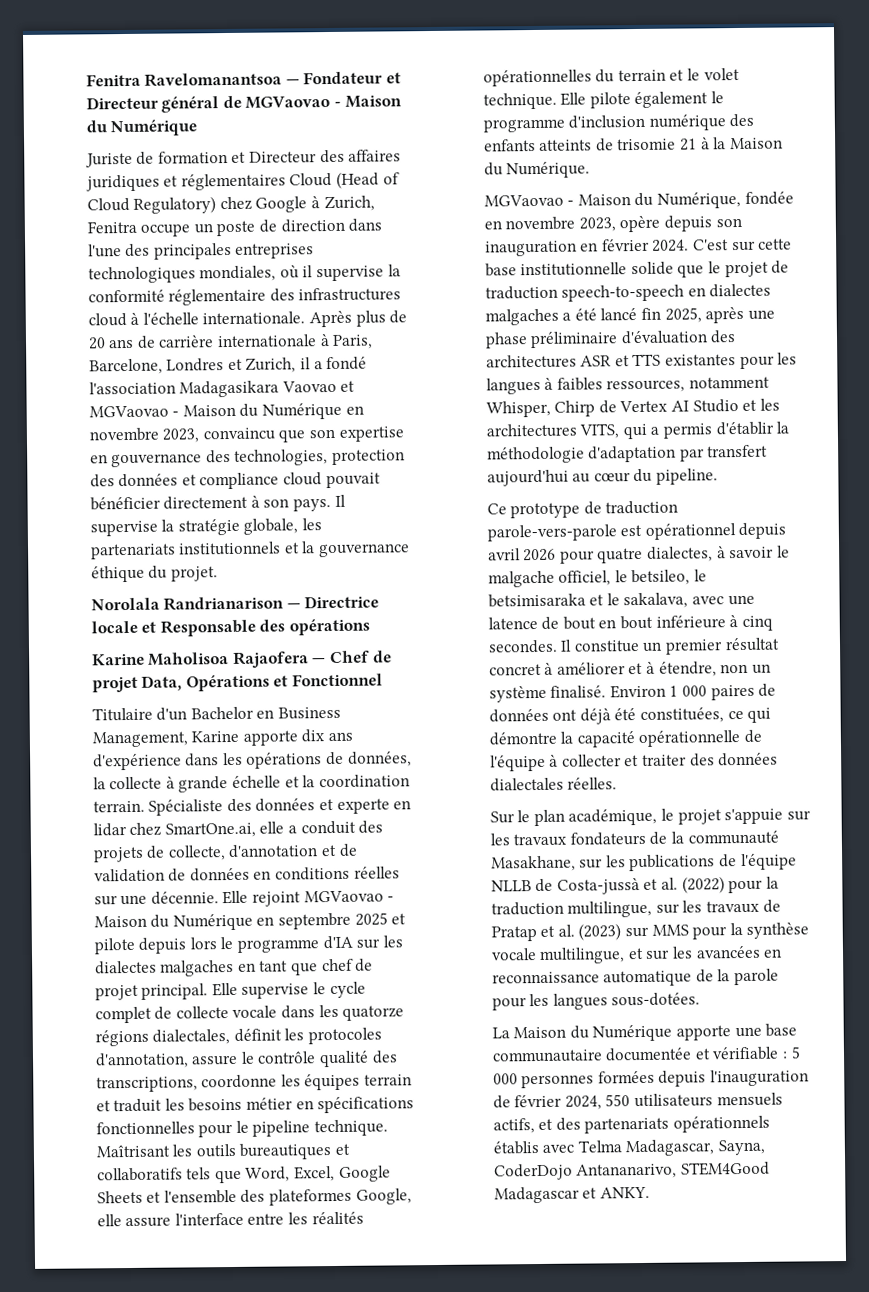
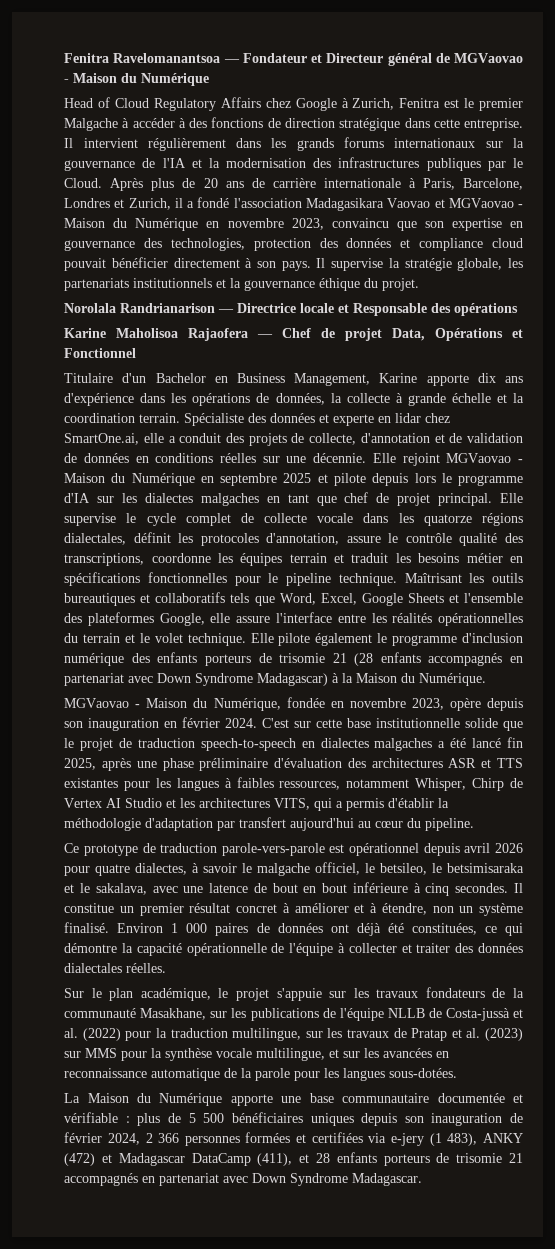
- Juriste de formation et Directeur des affaires juridiques et réglementaires Cloud (Head of Cloud Regulatory) chez Google à Zurich, Fenitra occupe un poste de direction dans l'une des principales entreprises technologiques mondiales, où il supervise la conformité réglementaire des infrastructures cloud à l'échelle internationale.
+ Head of Cloud Regulatory Affairs chez Google à Zurich, Fenitra est le premier Malgache à accéder à des fonctions de direction stratégique dans cette entreprise. Il intervient régulièrement dans les grands forums internationaux sur la gouvernance de l'IA et la modernisation des infrastructures publiques par le Cloud.
- Elle pilote également le programme d'inclusion numérique des enfants atteints de trisomie 21 à la Maison du Numérique.
+ Elle pilote également le programme d'inclusion numérique des enfants porteurs de trisomie 21 (28 enfants accompagnés en partenariat avec Down Syndrome Madagascar) à la Maison du Numérique.
- La Maison du Numérique apporte une base communautaire documentée et vérifiable : 5 000 personnes formées depuis l'inauguration de février 2024, 550 utilisateurs mensuels actifs, et des partenariats opérationnels établis avec Telma Madagascar, Sayna, CoderDojo Antananarivo, STEM4Good Madagascar et ANKY.
+ La Maison du Numérique apporte une base communautaire documentée et vérifiable : plus de 5 500 bénéficiaires uniques depuis son inauguration de février 2024, 2 366 personnes formées et certifiées via e-jery (1 483), ANKY (472) et Madagascar DataCamp (411), et 28 enfants porteurs de trisomie 21 accompagnés en partenariat avec Down Syndrome Madagascar.

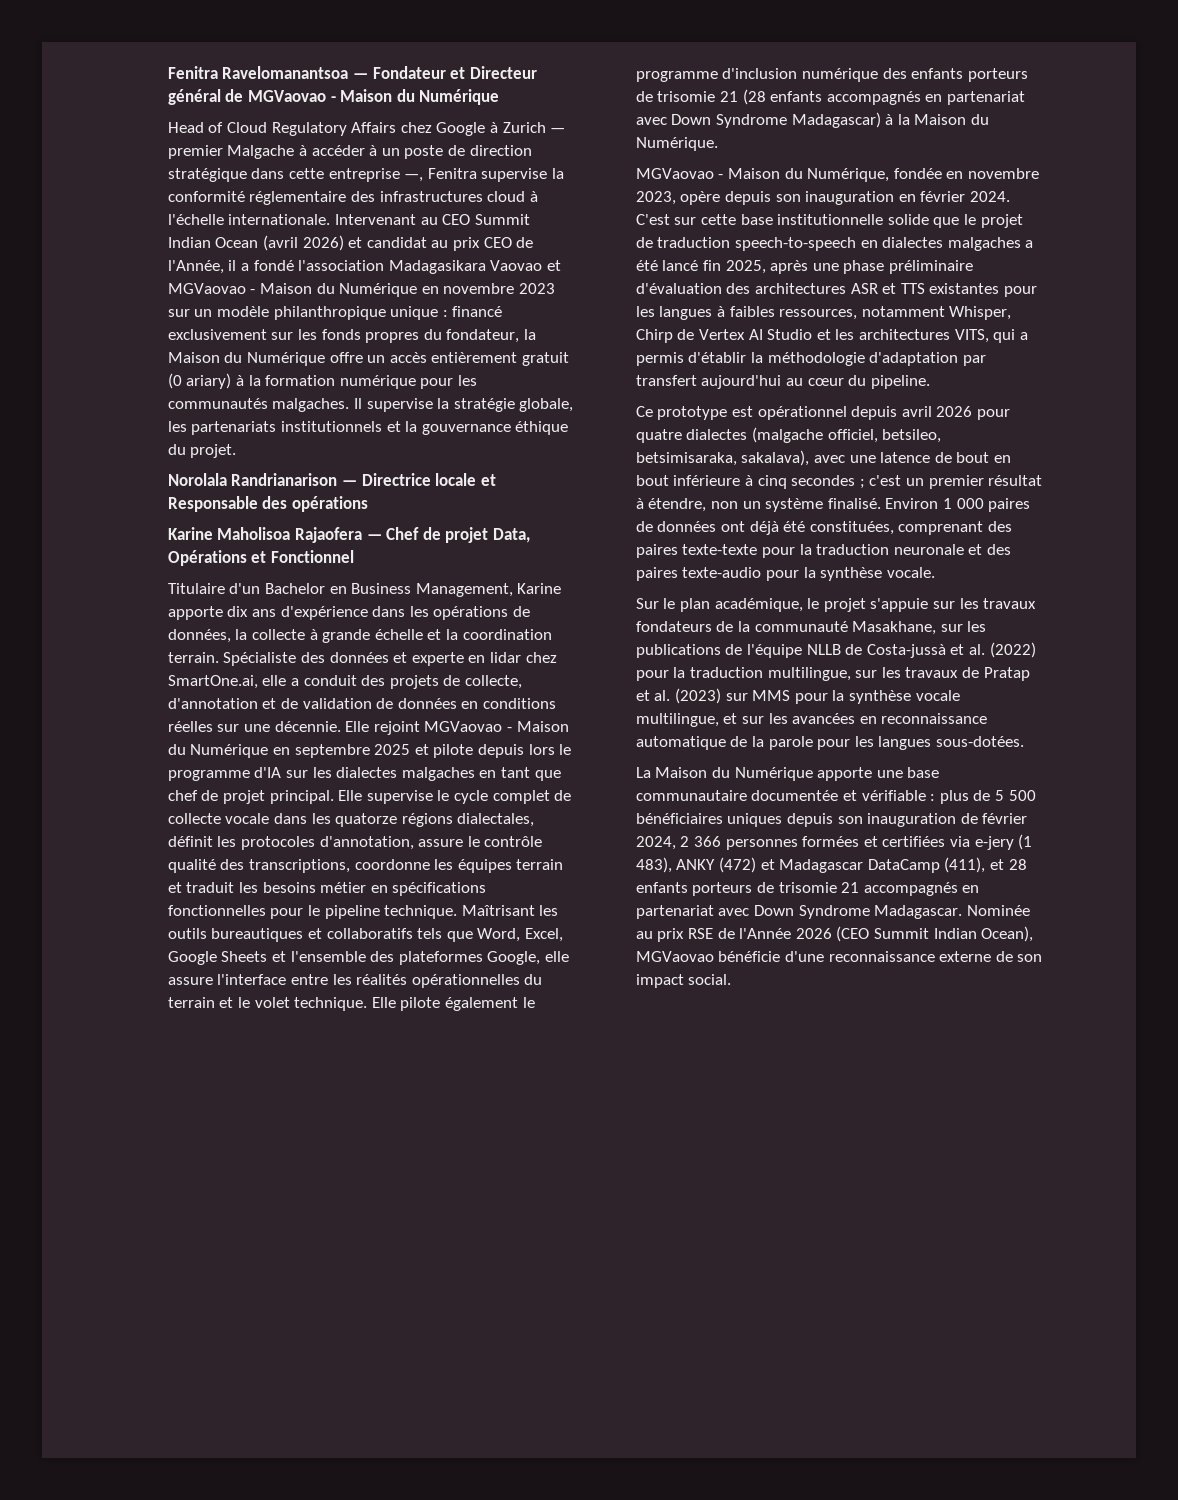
- Head of Cloud Regulatory Affairs chez Google à Zurich, Fenitra est le premier Malgache à accéder à des fonctions de direction stratégique dans cette entreprise. Il intervient régulièrement dans les grands forums internationaux sur la gouvernance de l'IA et la modernisation des infrastructures publiques par le Cloud. Après plus de 20 ans de carrière internationale à Paris, Barcelone, Londres et Zurich, il a fondé l'association Madagasikara Vaovao et MGVaovao - Maison du Numérique en novembre 2023, convaincu que son expertise en gouvernance des technologies, protection des données et compliance cloud pouvait bénéficier directement à son pays.
+ Head of Cloud Regulatory Affairs chez Google à Zurich — premier Malgache à accéder à un poste de direction stratégique dans cette entreprise —, Fenitra supervise la conformité réglementaire des infrastructures cloud à l'échelle internationale. Intervenant au CEO Summit Indian Ocean (avril 2026) et candidat au prix CEO de l'Année, il a fondé l'association Madagasikara Vaovao et MGVaovao - Maison du Numérique en novembre 2023 sur un modèle philanthropique unique : financé exclusivement sur les fonds propres du fondateur, la Maison du Numérique offre un accès entièrement gratuit (0 ariary) à la formation numérique pour les communautés malgaches.
- Ce prototype de traduction parole-vers-parole est opérationnel depuis avril 2026 pour quatre dialectes, à savoir le malgache officiel, le betsileo, le betsimisaraka et le sakalava, avec une latence de bout en bout inférieure à cinq secondes. Il constitue un premier résultat concret à améliorer et à étendre, non un système finalisé.
+ Ce prototype est opérationnel depuis avril 2026 pour quatre dialectes (malgache officiel, betsileo, betsimisaraka, sakalava), avec une latence de bout en bout inférieure à cinq secondes ; c'est un premier résultat à étendre, non un système finalisé.
- Environ 1 000 paires de données ont déjà été constituées, ce qui démontre la capacité opérationnelle de l'équipe à collecter et traiter des données dialectales réelles.
+ Environ 1 000 paires de données ont déjà été constituées, comprenant des paires texte-texte pour la traduction neuronale et des paires texte-audio pour la synthèse vocale.
+ Nominée au prix RSE de l'Année 2026 (CEO Summit Indian Ocean), MGVaovao bénéficie d'une reconnaissance externe de son impact social.

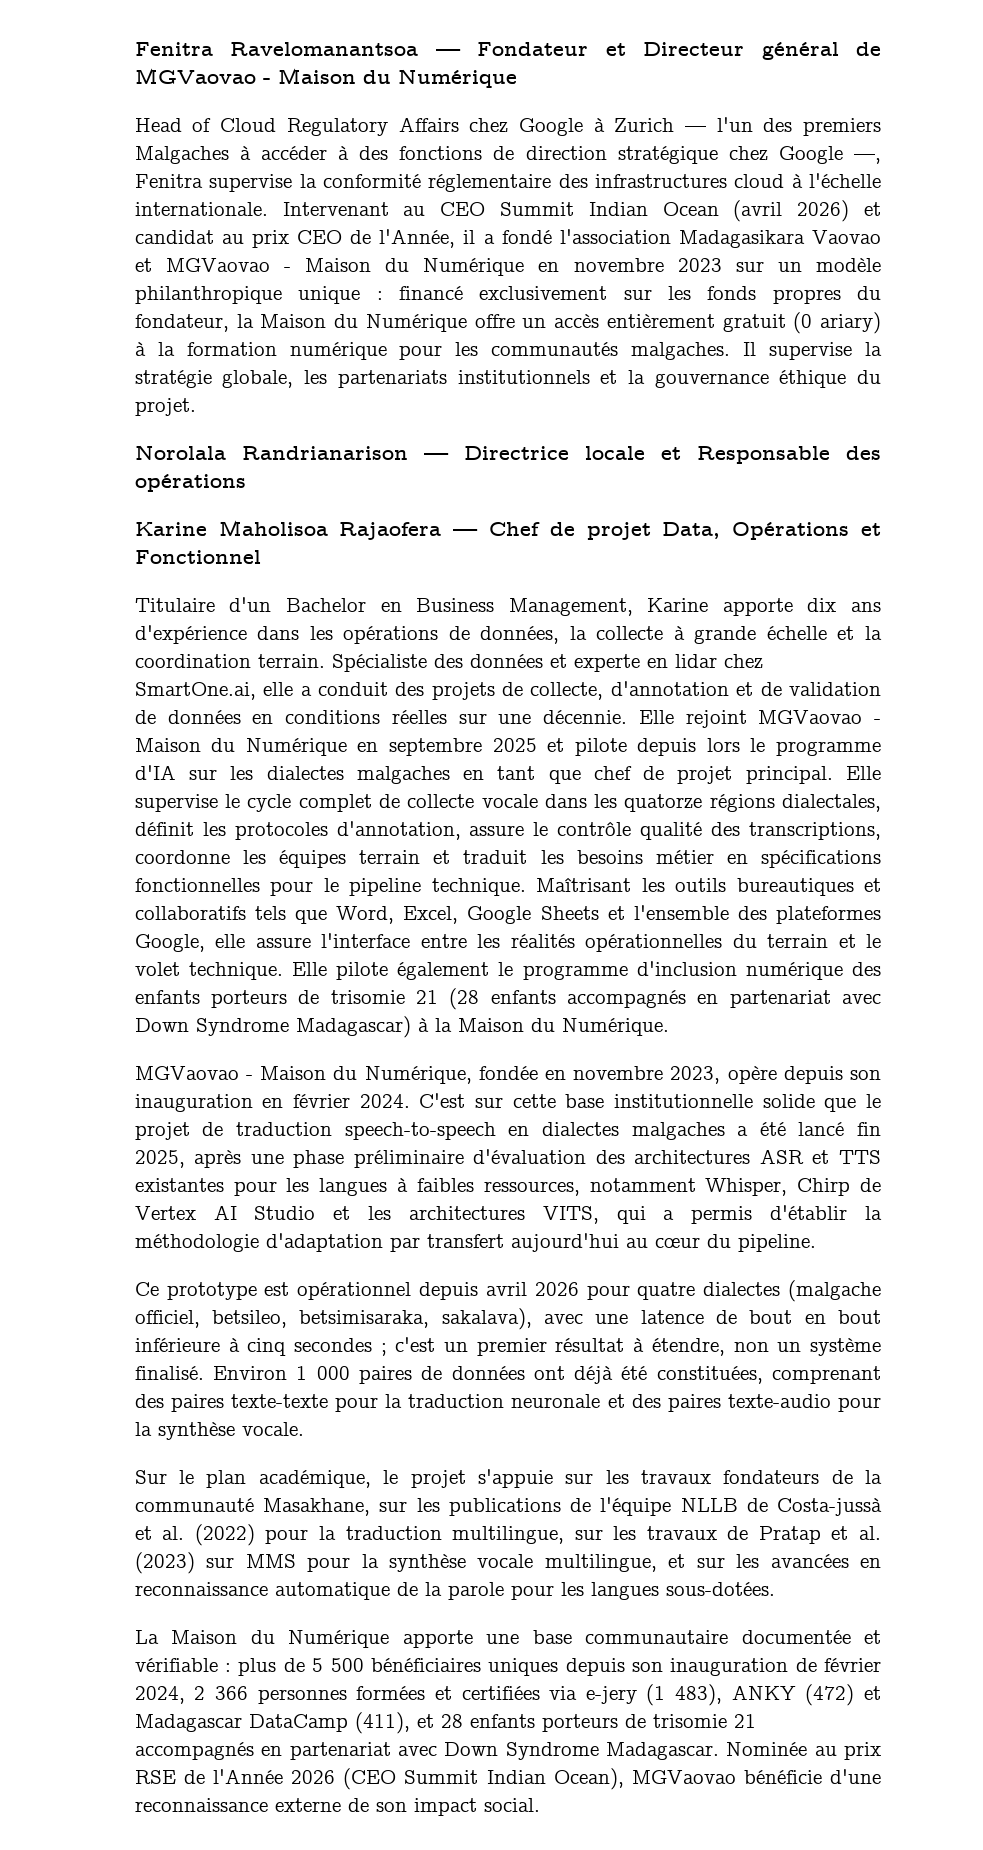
- Head of Cloud Regulatory Affairs chez Google à Zurich — premier Malgache à accéder à un poste de direction stratégique dans cette entreprise —, Fenitra supervise la conformité réglementaire des infrastructures cloud à l'échelle internationale.
+ Head of Cloud Regulatory Affairs chez Google à Zurich — l'un des premiers Malgaches à accéder à des fonctions de direction stratégique chez Google —, Fenitra supervise la conformité réglementaire des infrastructures cloud à l'échelle internationale.

